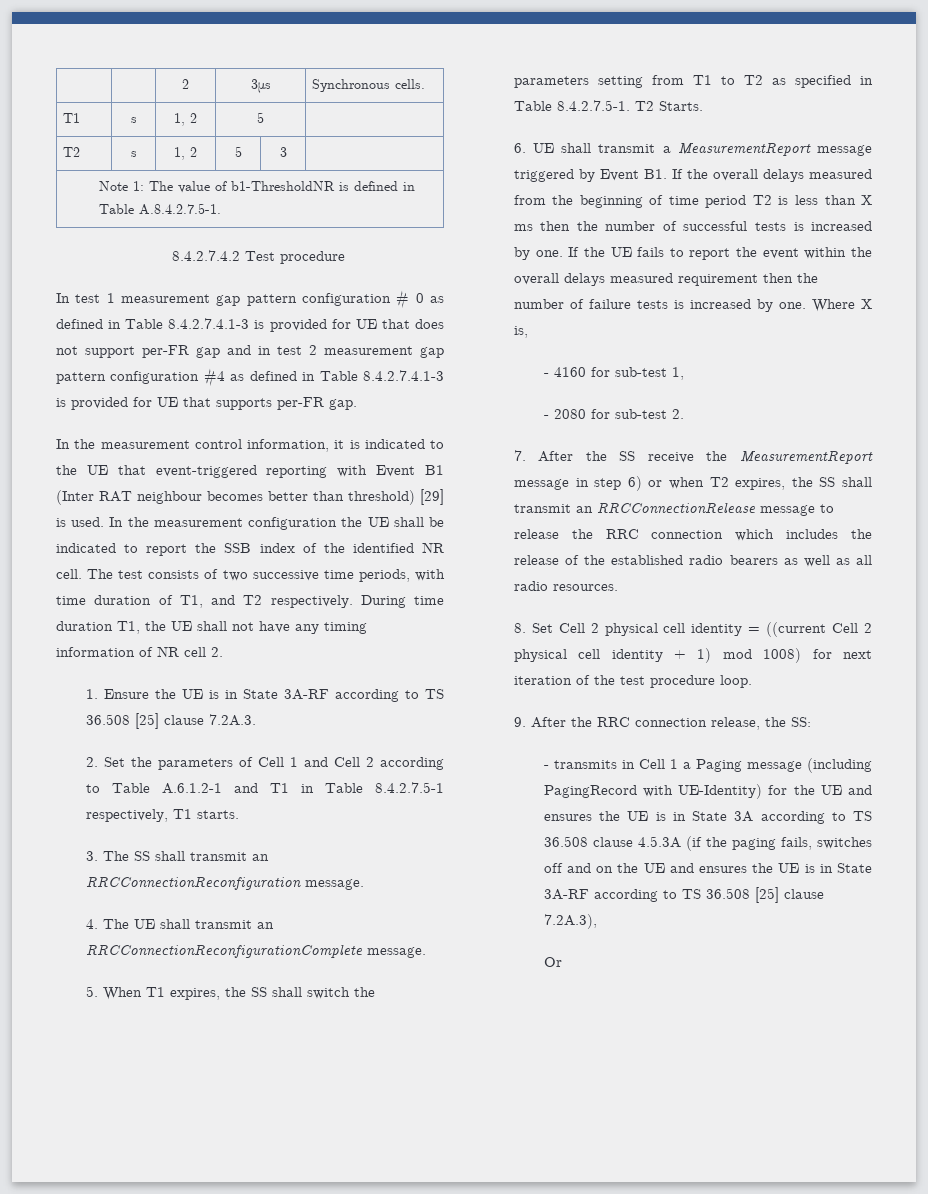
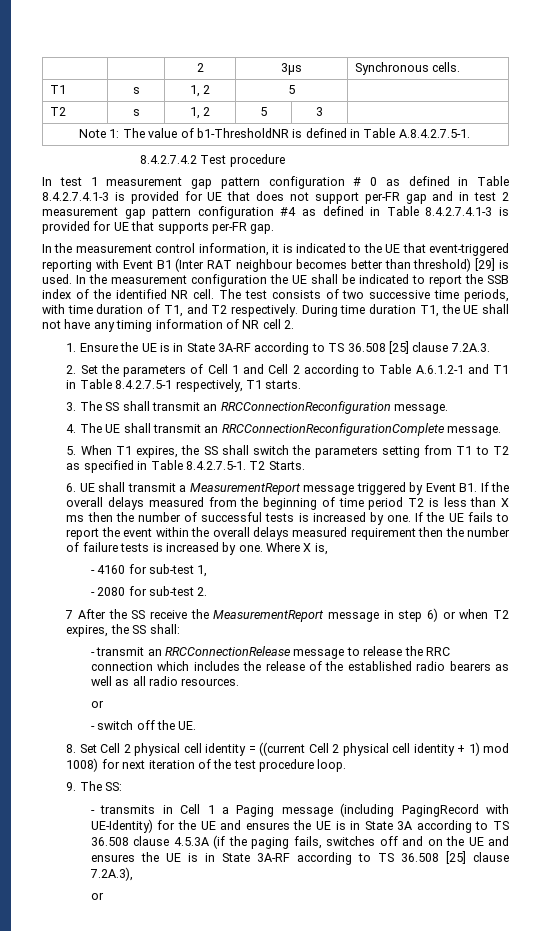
- 7. After the SS receive the MeasurementReport message in step 6) or when T2 expires, the SS shall transmit an RRCConnectionRelease message to release the RRC connection which includes the release of the established radio bearers as well as all radio resources.
+ 7 After the SS receive the MeasurementReport message in step 6) or when T2 expires, the SS shall:
+ - transmit an RRCConnectionRelease message to release the RRC connection which includes the release of the established radio bearers as well as all radio resources.
+ or
+ - switch off the UE.
- 9. After the RRC connection release, the SS:
+ 9. The SS:
  - transmits in Cell 1 a Paging message (including PagingRecord with UE-Identity) for the UE and ensures the UE is in State 3A according to TS 36.508 clause 4.5.3A (if the paging fails, switches off and on the UE and ensures the UE is in State 3A-RF according to TS 36.508 [25] clause 7.2A.3),
- Or
+ or

